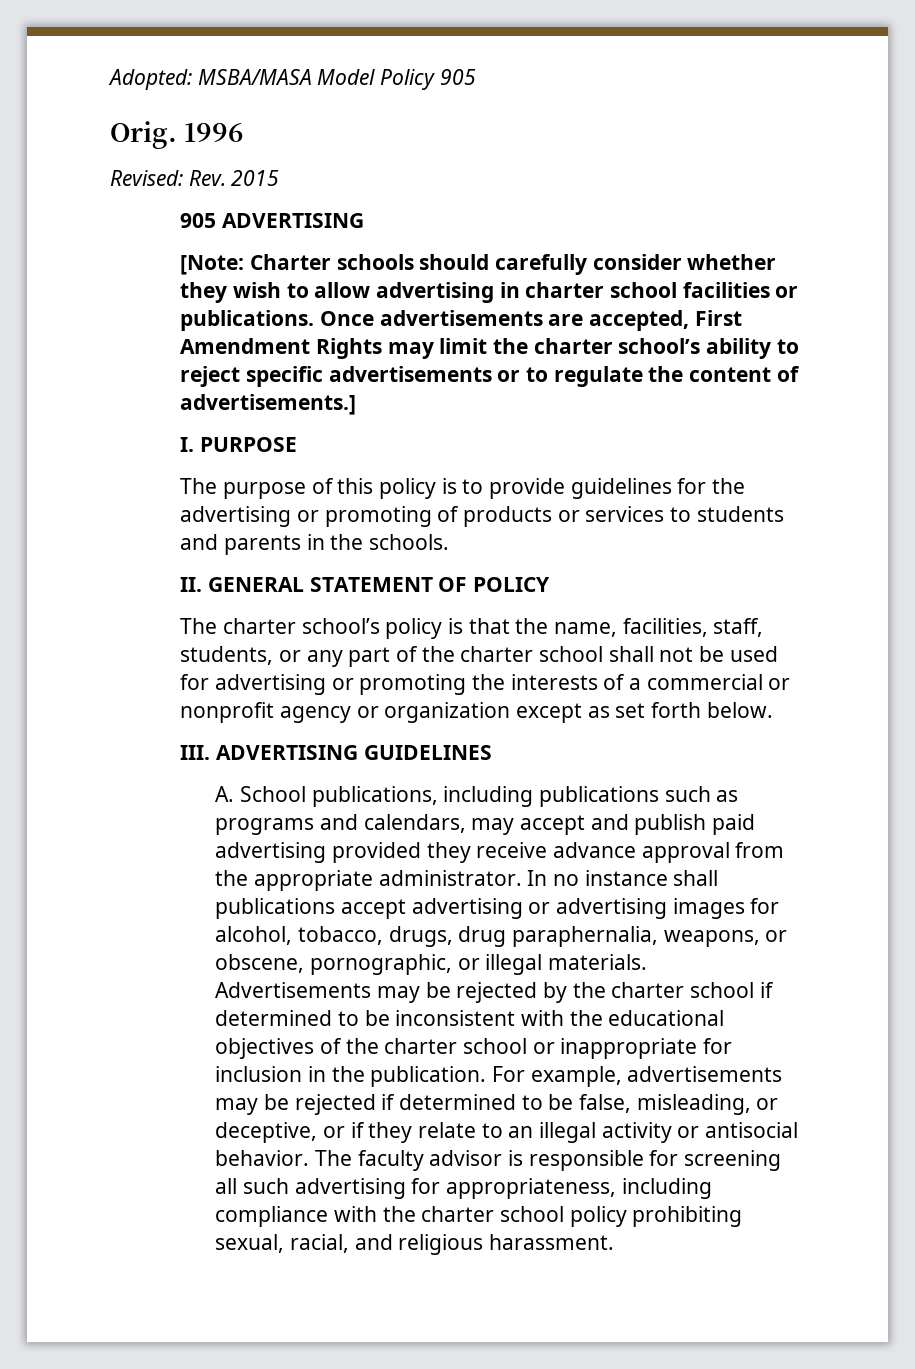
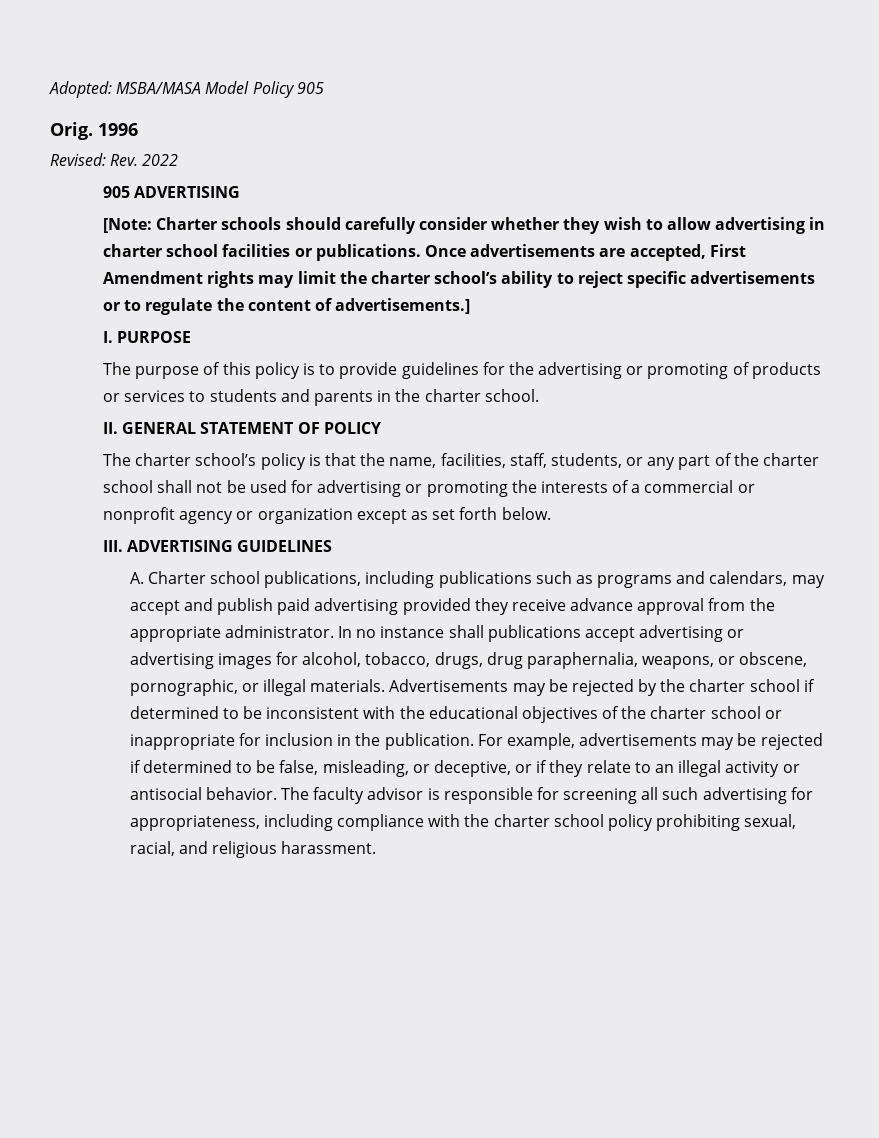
- Revised: Rev. 2015
+ Revised: Rev. 2022
- Once advertisements are accepted, First Amendment Rights may limit the charter school’s ability to reject specific advertisements or to regulate the content of advertisements.]
+ Once advertisements are accepted, First Amendment rights may limit the charter school’s ability to reject specific advertisements or to regulate the content of advertisements.]
- The purpose of this policy is to provide guidelines for the advertising or promoting of products or services to students and parents in the schools.
+ The purpose of this policy is to provide guidelines for the advertising or promoting of products or services to students and parents in the charter school.
- A. School publications, including publications such as programs and calendars, may accept and publish paid advertising provided they receive advance approval from the appropriate administrator.
+ A. Charter school publications, including publications such as programs and calendars, may accept and publish paid advertising provided they receive advance approval from the appropriate administrator.

